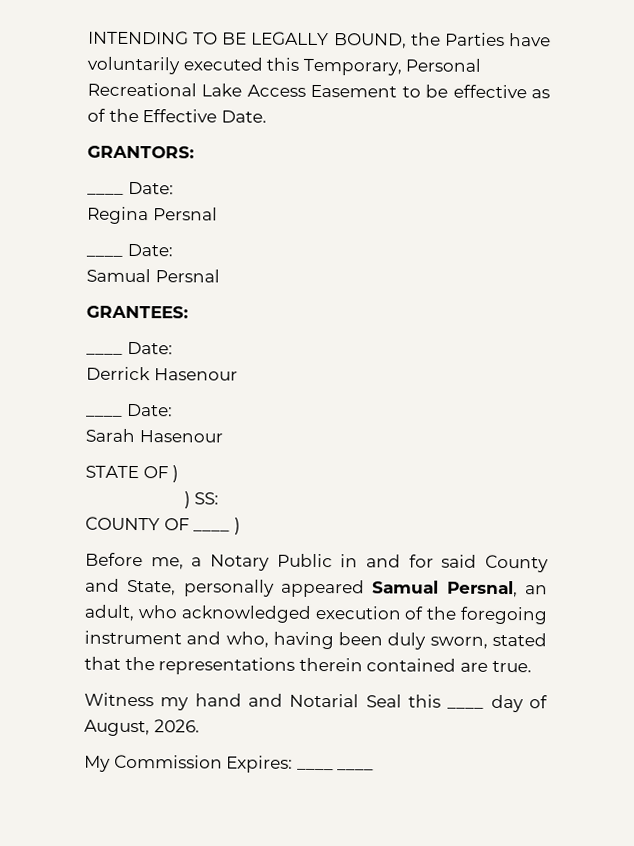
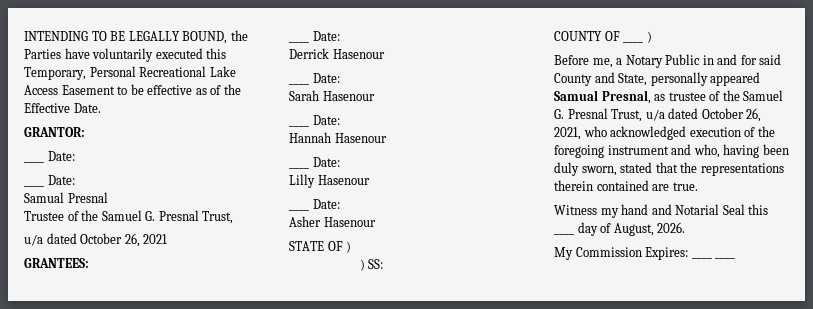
- GRANTORS:
+ GRANTOR:
  ____ Date:
- Regina Persnal
- Samual Persnal
+ Samual Presnal
+ Trustee of the Samuel G. Presnal Trust,
+ u/a dated October 26, 2021
  Sarah Hasenour
+ ____ Date:
+ Hannah Hasenour
+ ____ Date:
+ Lilly Hasenour
+ ____ Date:
+ Asher Hasenour
- Before me, a Notary Public in and for said County and State, personally appeared Samual Persnal, an adult, who acknowledged execution of the foregoing instrument and who, having been duly sworn, stated that the representations therein contained are true.
+ Before me, a Notary Public in and for said County and State, personally appeared Samual Presnal, as trustee of the Samuel G. Presnal Trust, u/a dated October 26, 2021, who acknowledged execution of the foregoing instrument and who, having been duly sworn, stated that the representations therein contained are true.

